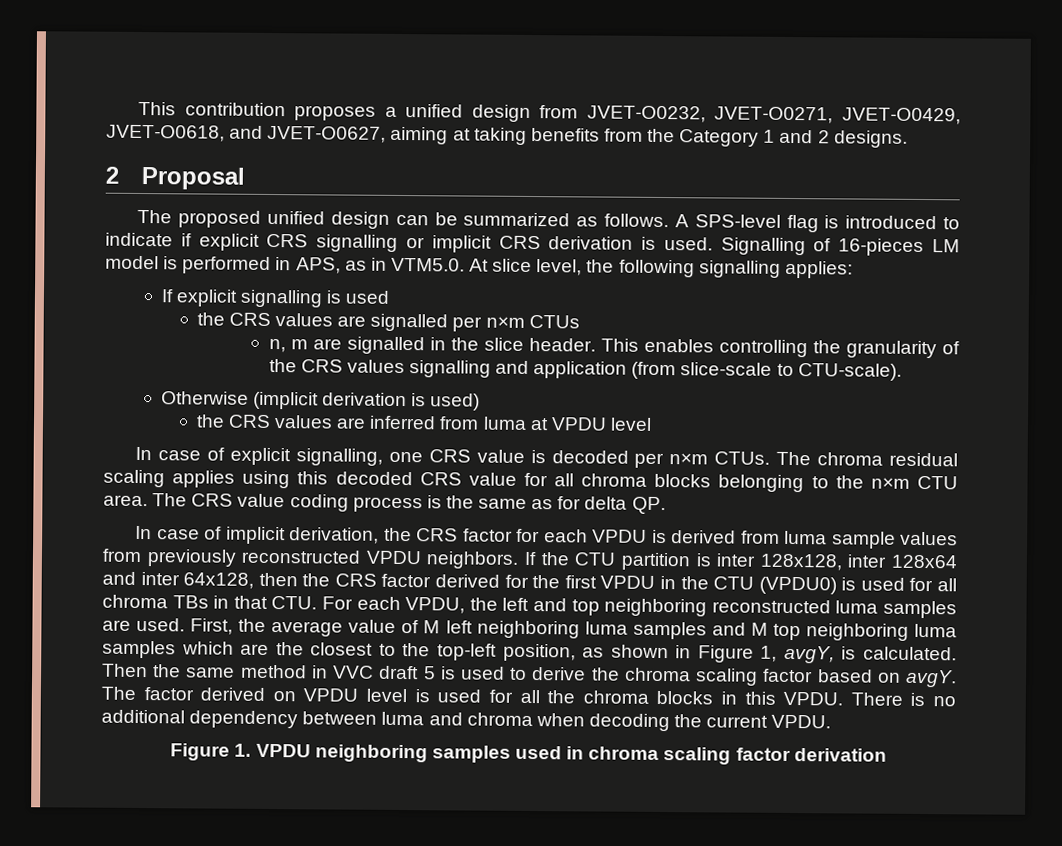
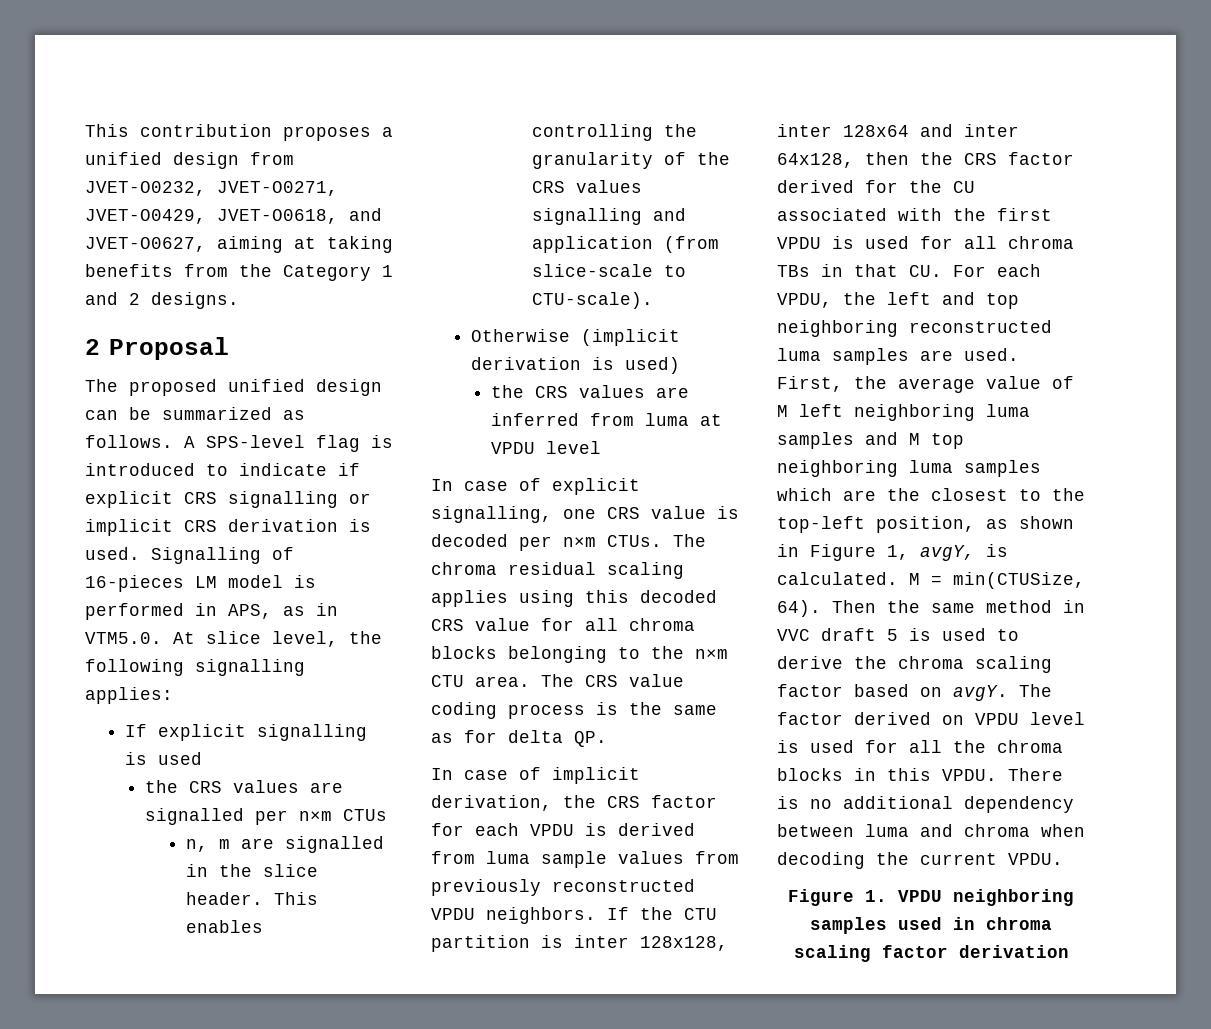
- If the CTU partition is inter 128x128, inter 128x64 and inter 64x128, then the CRS factor derived for the first VPDU in the CTU (VPDU0) is used for all chroma TBs in that CTU. For each VPDU, the left and top neighboring reconstructed luma samples are used.
+ If the CTU partition is inter 128x128, inter 128x64 and inter 64x128, then the CRS factor derived for the CU associated with the first VPDU is used for all chroma TBs in that CU. For each VPDU, the left and top neighboring reconstructed luma samples are used.
+ M = min(CTUSize, 64).

